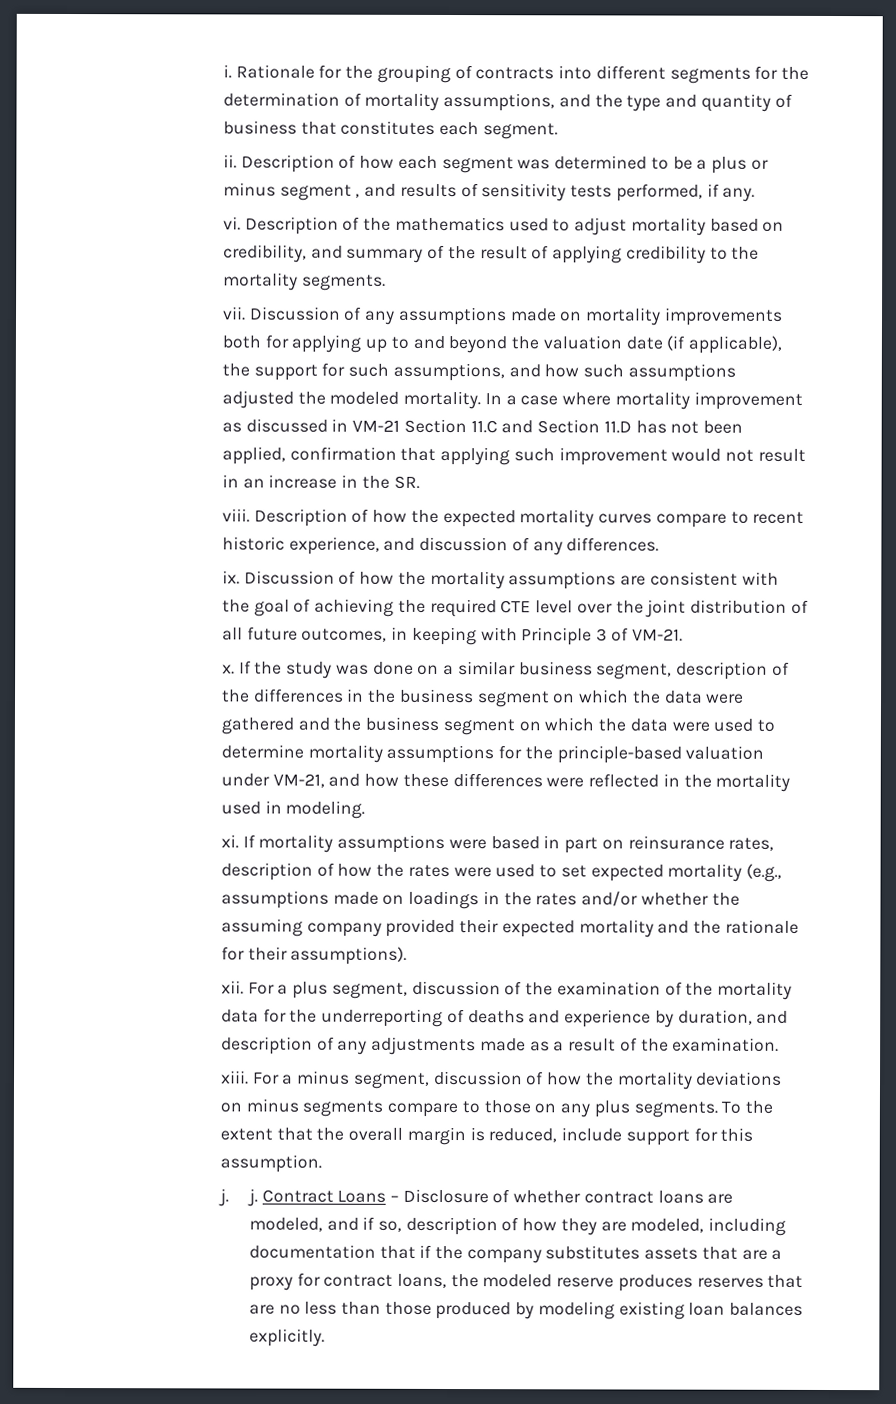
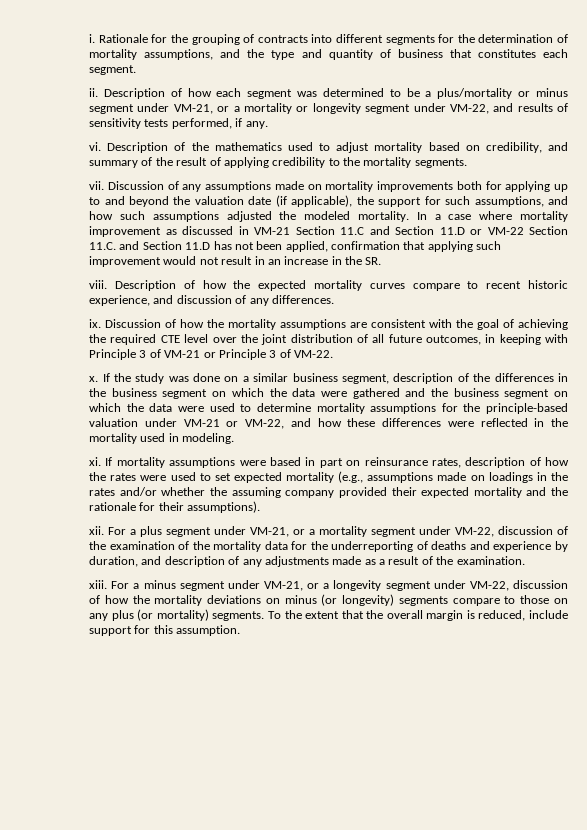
- Description of how each segment was determined to be a plus or minus segment , and results of sensitivity tests performed, if any.
+ Description of how each segment was determined to be a plus/mortality or minus segment under VM-21, or a mortality or longevity segment under VM-22, and results of sensitivity tests performed, if any.
- In a case where mortality improvement as discussed in VM-21 Section 11.C and Section 11.D has not been applied, confirmation that applying such improvement would not result in an increase in the SR.
+ In a case where mortality improvement as discussed in VM-21 Section 11.C and Section 11.D or VM-22 Section 11.C. and Section 11.D has not been applied, confirmation that applying such improvement would not result in an increase in the SR.
- Discussion of how the mortality assumptions are consistent with the goal of achieving the required CTE level over the joint distribution of all future outcomes, in keeping with Principle 3 of VM-21.
+ Discussion of how the mortality assumptions are consistent with the goal of achieving the required CTE level over the joint distribution of all future outcomes, in keeping with Principle 3 of VM-21 or Principle 3 of VM-22.
- If the study was done on a similar business segment, description of the differences in the business segment on which the data were gathered and the business segment on which the data were used to determine mortality assumptions for the principle-based valuation under VM-21, and how these differences were reflected in the mortality used in modeling.
+ If the study was done on a similar business segment, description of the differences in the business segment on which the data were gathered and the business segment on which the data were used to determine mortality assumptions for the principle-based valuation under VM-21 or VM-22, and how these differences were reflected in the mortality used in modeling.
- For a plus segment, discussion of the examination of the mortality data for the underreporting of deaths and experience by duration, and description of any adjustments made as a result of the examination.
+ For a plus segment under VM-21, or a mortality segment under VM-22, discussion of the examination of the mortality data for the underreporting of deaths and experience by duration, and description of any adjustments made as a result of the examination.
- For a minus segment, discussion of how the mortality deviations on minus segments compare to those on any plus segments.
+ For a minus segment under VM-21, or a longevity segment under VM-22, discussion of how the mortality deviations on minus (or longevity) segments compare to those on any plus (or mortality) segments.
- j. j. Contract Loans – Disclosure of whether contract loans are modeled, and if so, description of how they are modeled, including documentation that if the company substitutes assets that are a proxy for contract loans, the modeled reserve produces reserves that are no less than those produced by modeling existing loan balances explicitly.

